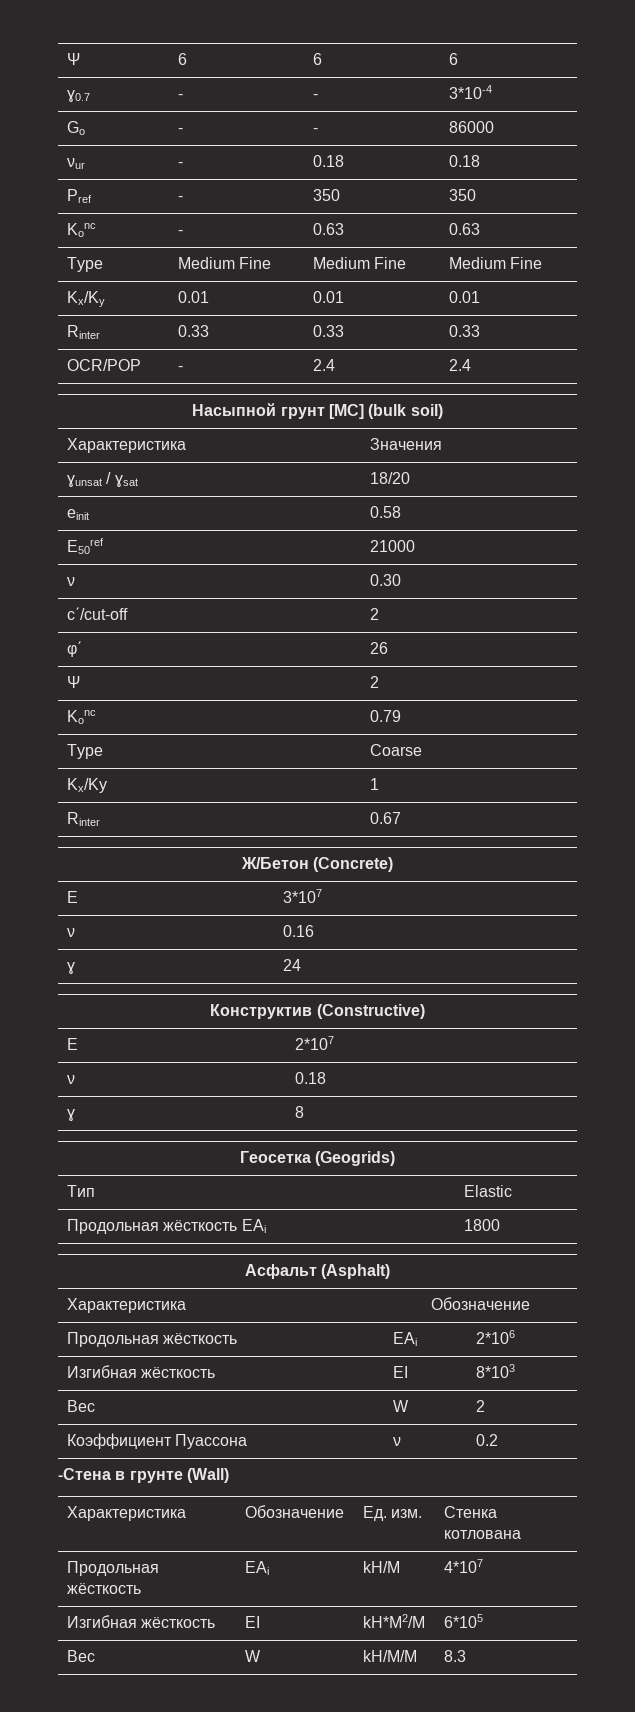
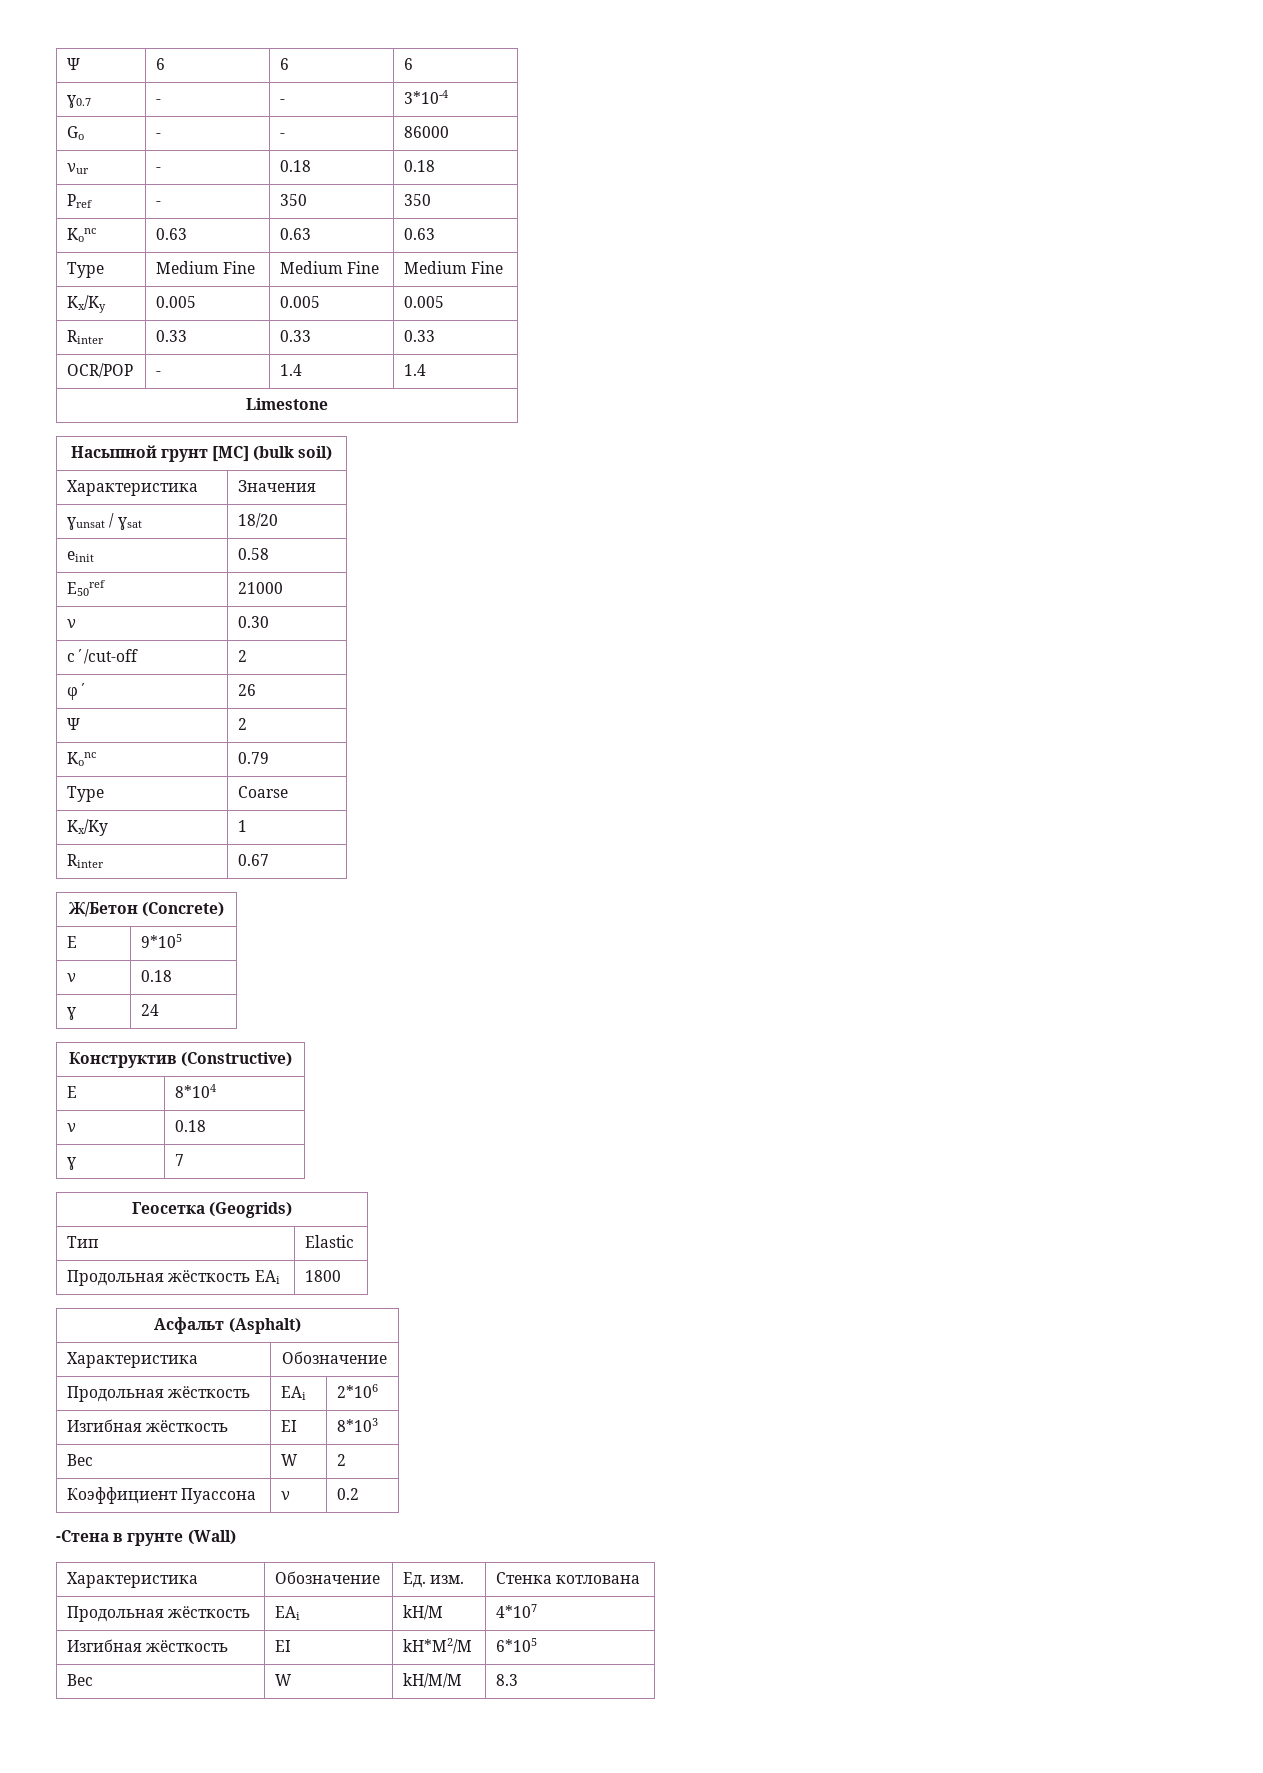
- Konc | - | 0.63 | 0.63
+ Konc | 0.63 | 0.63 | 0.63
- Kx/Ky | 0.01 | 0.01 | 0.01
+ Kx/Ky | 0.005 | 0.005 | 0.005
- OCR/POP | - | 2.4 | 2.4
+ OCR/POP | - | 1.4 | 1.4
+ Limestone
- E | 3*107
- ν | 0.16
+ E | 9*105
+ ν | 0.18
- E | 2*107
+ E | 8*104
  ν | 0.18
- ɣ | 8
+ ɣ | 7

